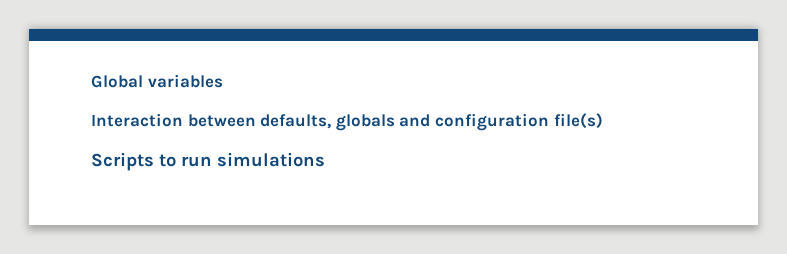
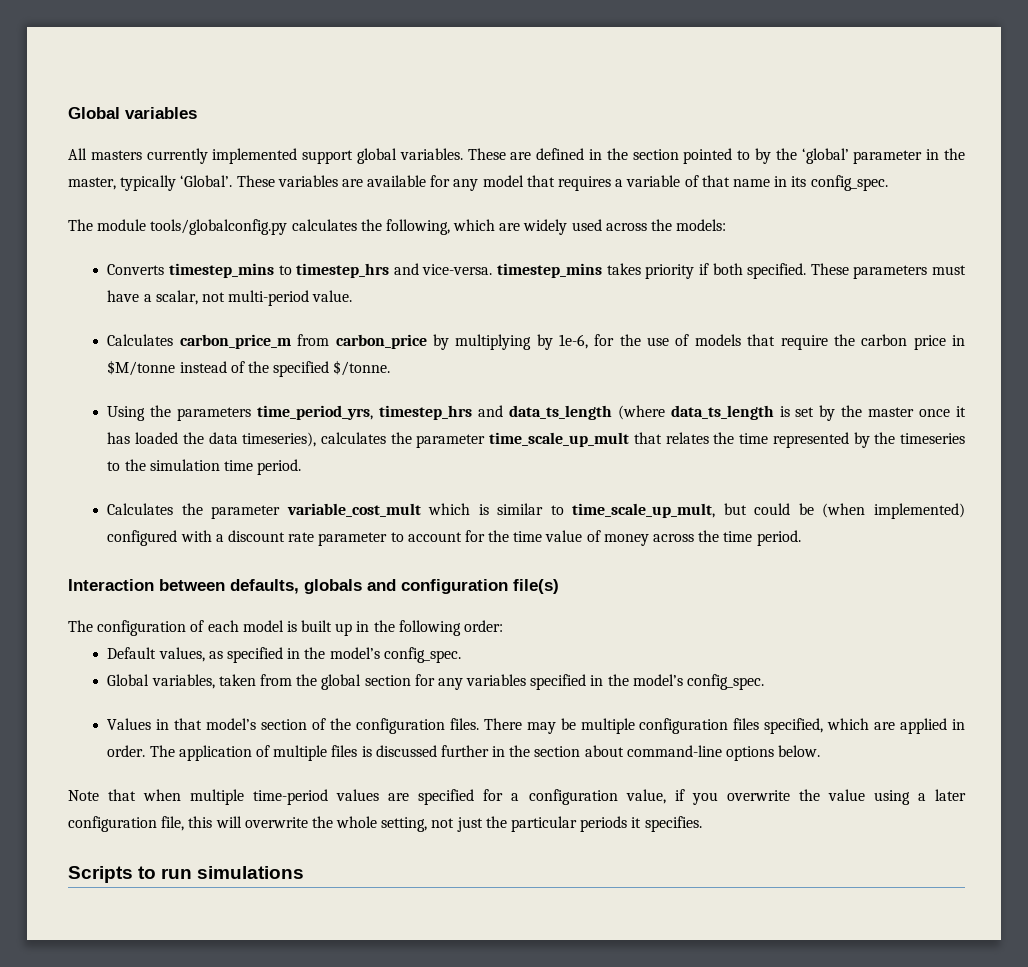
+ All masters currently implemented support global variables. These are defined in the section pointed to by the ‘global’ parameter in the master, typically ‘Global’. These variables are available for any model that requires a variable of that name in its config_spec.
+ The module tools/globalconfig.py calculates the following, which are widely used across the models:
+ Converts timestep_mins to timestep_hrs and vice-versa. timestep_mins takes priority if both specified. These parameters must have a scalar, not multi-period value.
+ Calculates carbon_price_m from carbon_price by multiplying by 1e-6, for the use of models that require the carbon price in $M/tonne instead of the specified $/tonne.
+ Using the parameters time_period_yrs, timestep_hrs and data_ts_length (where data_ts_length is set by the master once it has loaded the data timeseries), calculates the parameter time_scale_up_mult that relates the time represented by the timeseries to the simulation time period.
+ Calculates the parameter variable_cost_mult which is similar to time_scale_up_mult, but could be (when implemented) configured with a discount rate parameter to account for the time value of money across the time period.
+ The configuration of each model is built up in the following order:
+ Default values, as specified in the model’s config_spec.
+ Global variables, taken from the global section for any variables specified in the model’s config_spec.
+ Values in that model’s section of the configuration files. There may be multiple configuration files specified, which are applied in order. The application of multiple files is discussed further in the section about command-line options below.
+ Note that when multiple time-period values are specified for a configuration value, if you overwrite the value using a later configuration file, this will overwrite the whole setting, not just the particular periods it specifies.

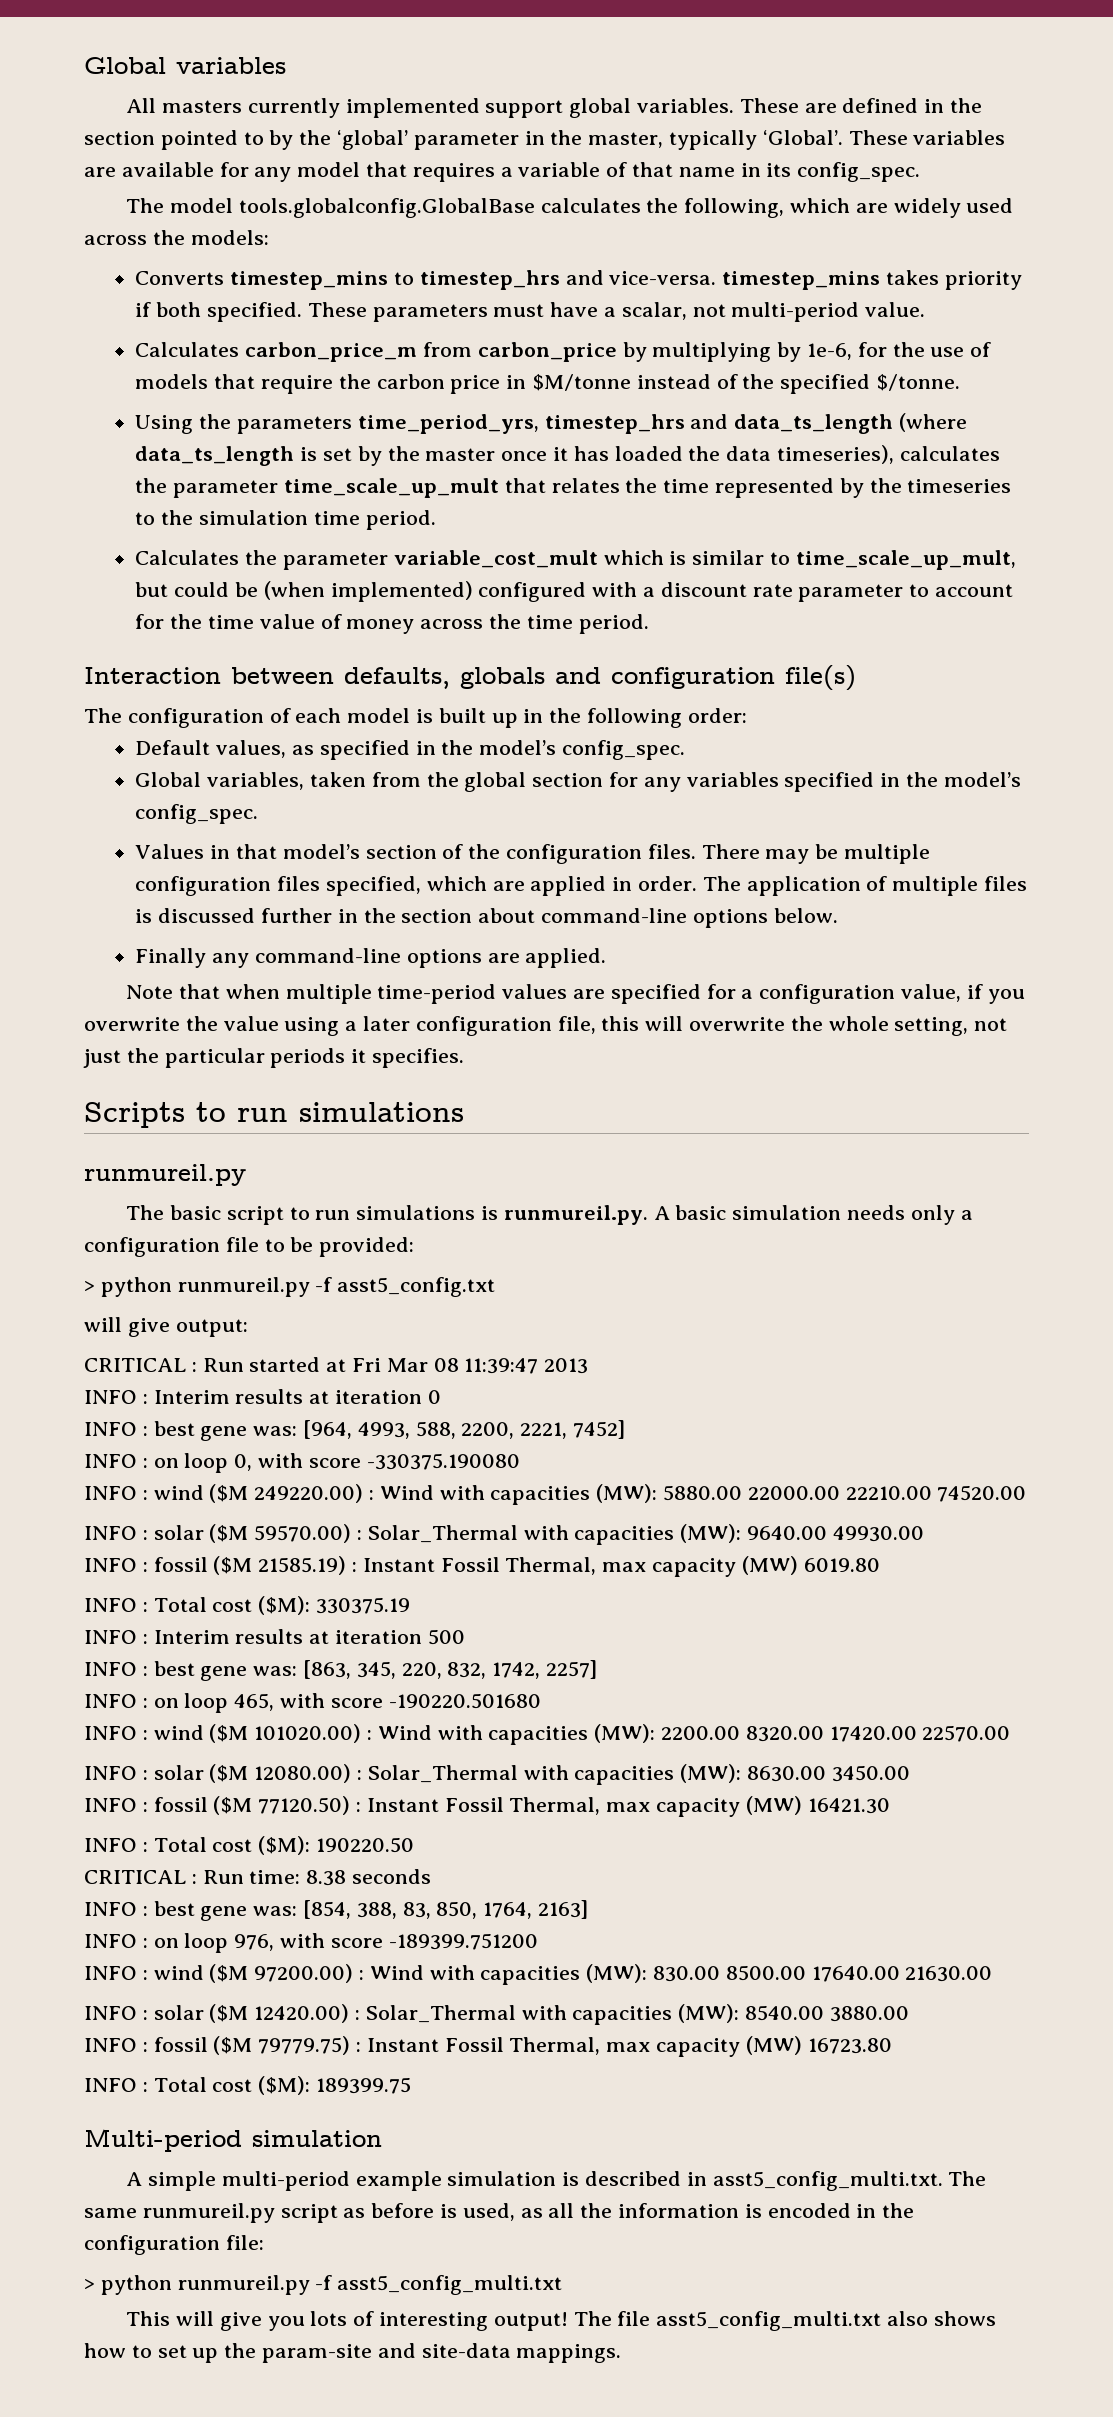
- The module tools/globalconfig.py calculates the following, which are widely used across the models:
+ The model tools.globalconfig.GlobalBase calculates the following, which are widely used across the models:
+ Finally any command-line options are applied.
  Scripts to run simulations
+ runmureil.py
+ The basic script to run simulations is runmureil.py. A basic simulation needs only a configuration file to be provided:
+ > python runmureil.py -f asst5_config.txt
+ will give output:
+ CRITICAL : Run started at Fri Mar 08 11:39:47 2013
+ INFO : Interim results at iteration 0
+ INFO : best gene was: [964, 4993, 588, 2200, 2221, 7452]
+ INFO : on loop 0, with score -330375.190080
+ INFO : wind ($M 249220.00) : Wind with capacities (MW): 5880.00 22000.00 22210.00 74520.00
+ INFO : solar ($M 59570.00) : Solar_Thermal with capacities (MW): 9640.00 49930.00
+ INFO : fossil ($M 21585.19) : Instant Fossil Thermal, max capacity (MW) 6019.80
+ INFO : Total cost ($M): 330375.19
+ INFO : Interim results at iteration 500
+ INFO : best gene was: [863, 345, 220, 832, 1742, 2257]
+ INFO : on loop 465, with score -190220.501680
+ INFO : wind ($M 101020.00) : Wind with capacities (MW): 2200.00 8320.00 17420.00 22570.00
+ INFO : solar ($M 12080.00) : Solar_Thermal with capacities (MW): 8630.00 3450.00
+ INFO : fossil ($M 77120.50) : Instant Fossil Thermal, max capacity (MW) 16421.30
+ INFO : Total cost ($M): 190220.50
+ CRITICAL : Run time: 8.38 seconds
+ INFO : best gene was: [854, 388, 83, 850, 1764, 2163]
+ INFO : on loop 976, with score -189399.751200
+ INFO : wind ($M 97200.00) : Wind with capacities (MW): 830.00 8500.00 17640.00 21630.00
+ INFO : solar ($M 12420.00) : Solar_Thermal with capacities (MW): 8540.00 3880.00
+ INFO : fossil ($M 79779.75) : Instant Fossil Thermal, max capacity (MW) 16723.80
+ INFO : Total cost ($M): 189399.75
+ Multi-period simulation
+ A simple multi-period example simulation is described in asst5_config_multi.txt. The same runmureil.py script as before is used, as all the information is encoded in the configuration file:
+ > python runmureil.py -f asst5_config_multi.txt
+ This will give you lots of interesting output! The file asst5_config_multi.txt also shows how to set up the param-site and site-data mappings.

